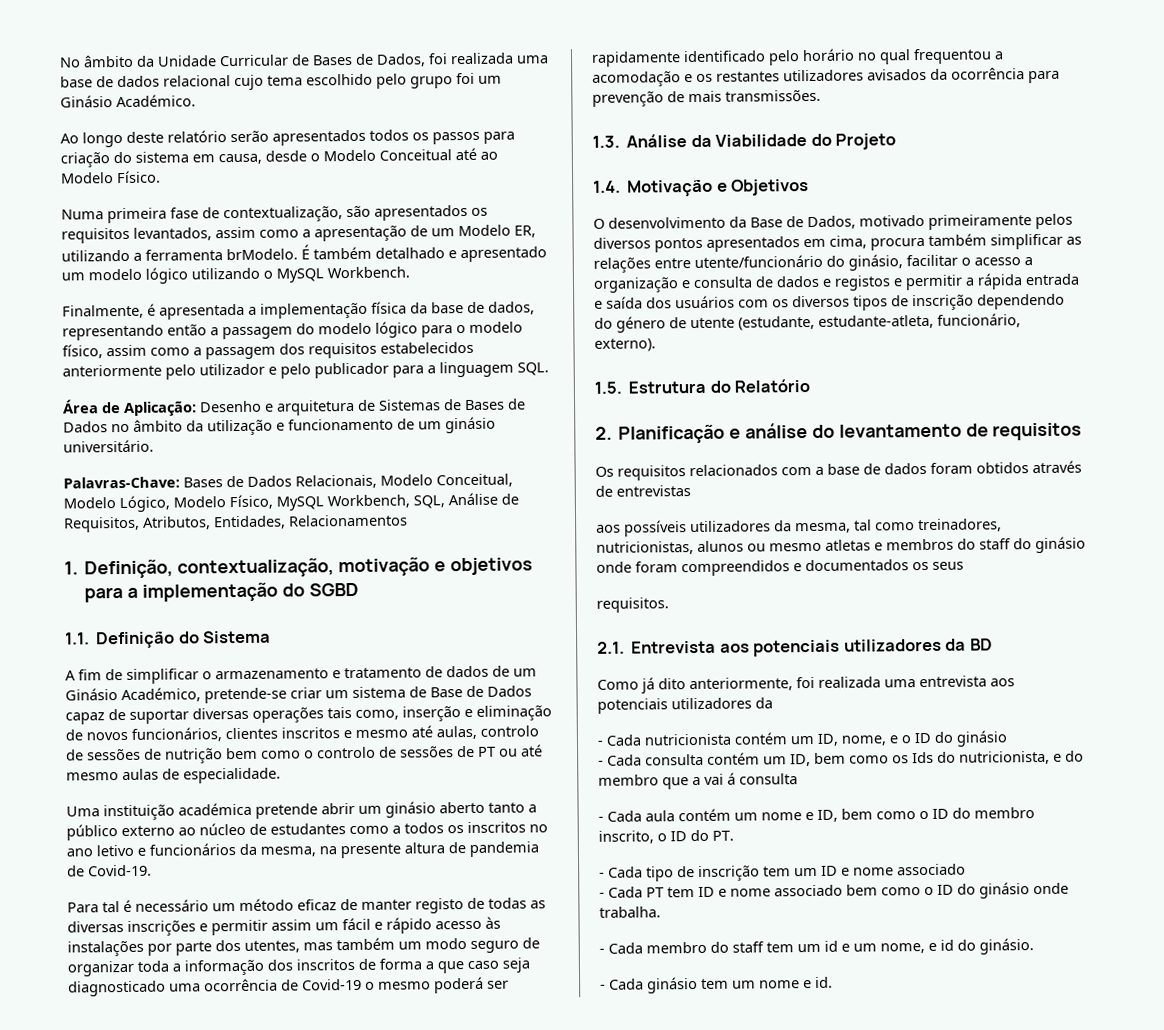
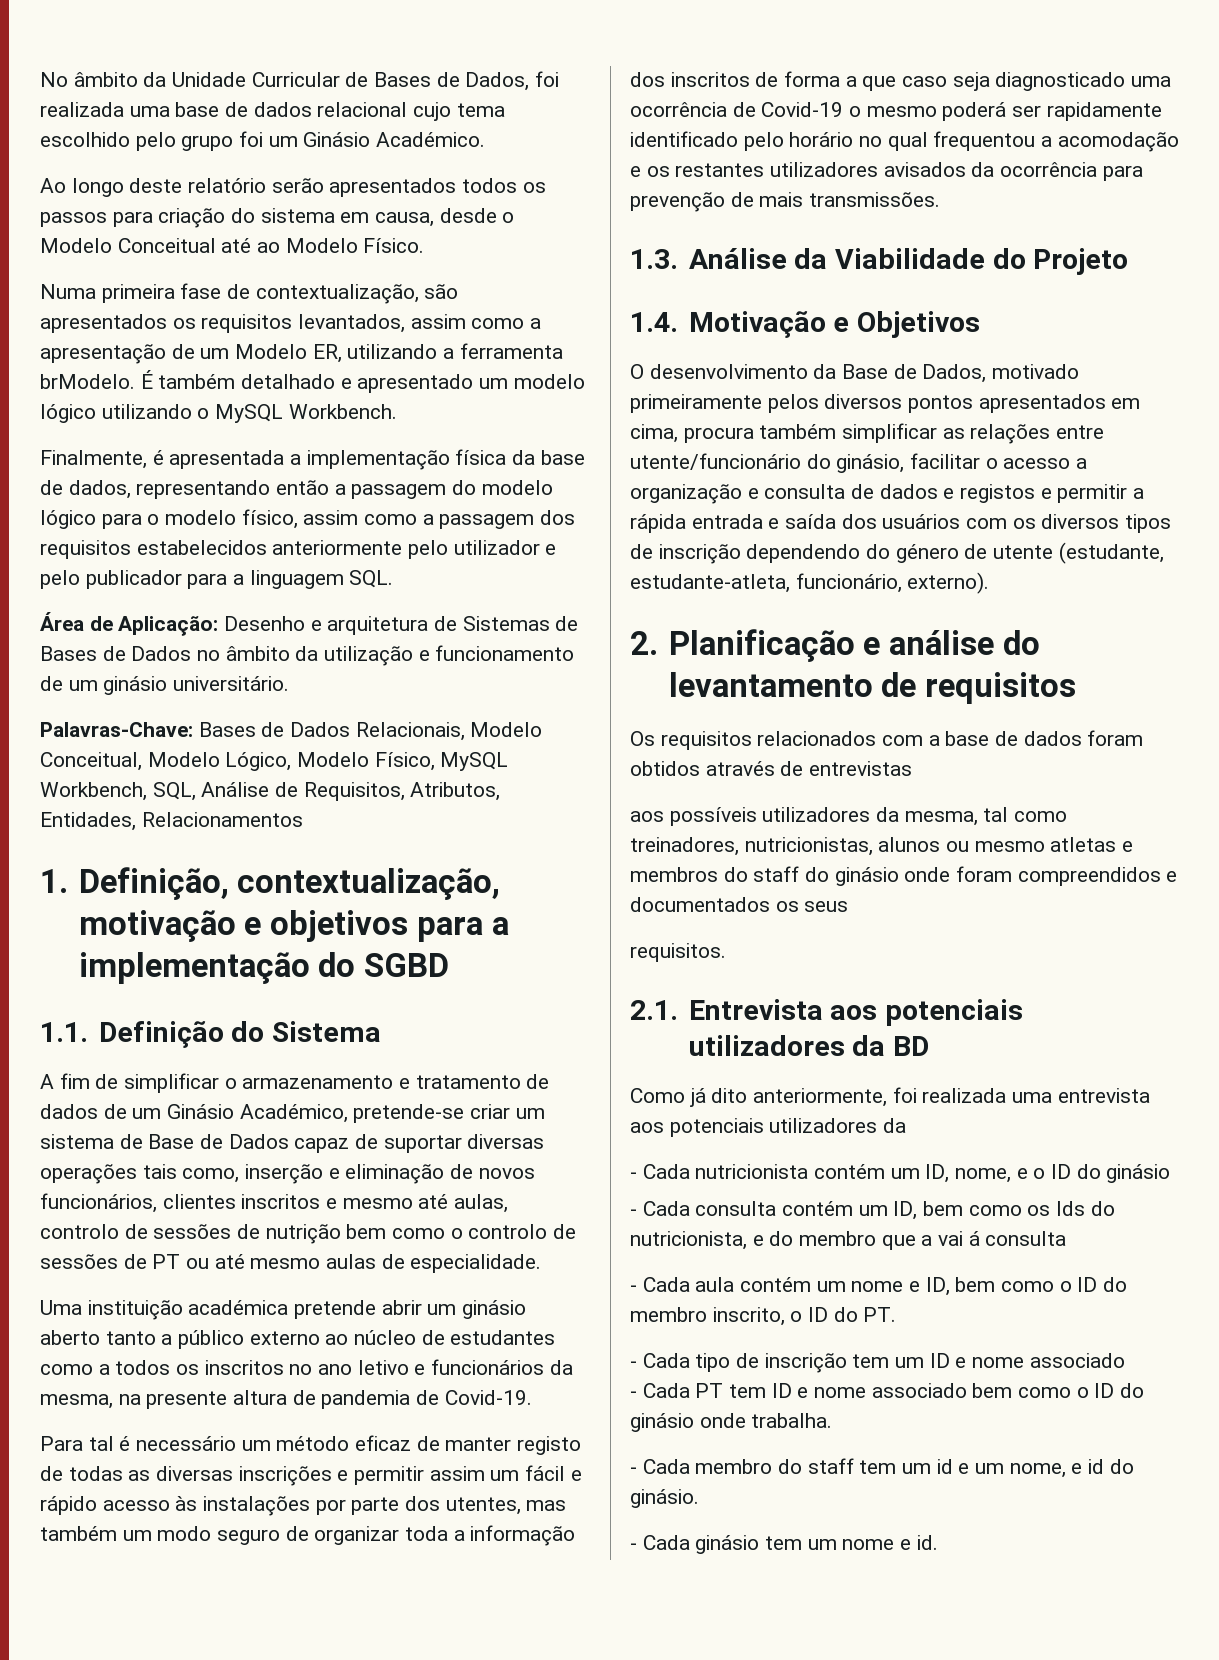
- 1.5. Estrutura do Relatório

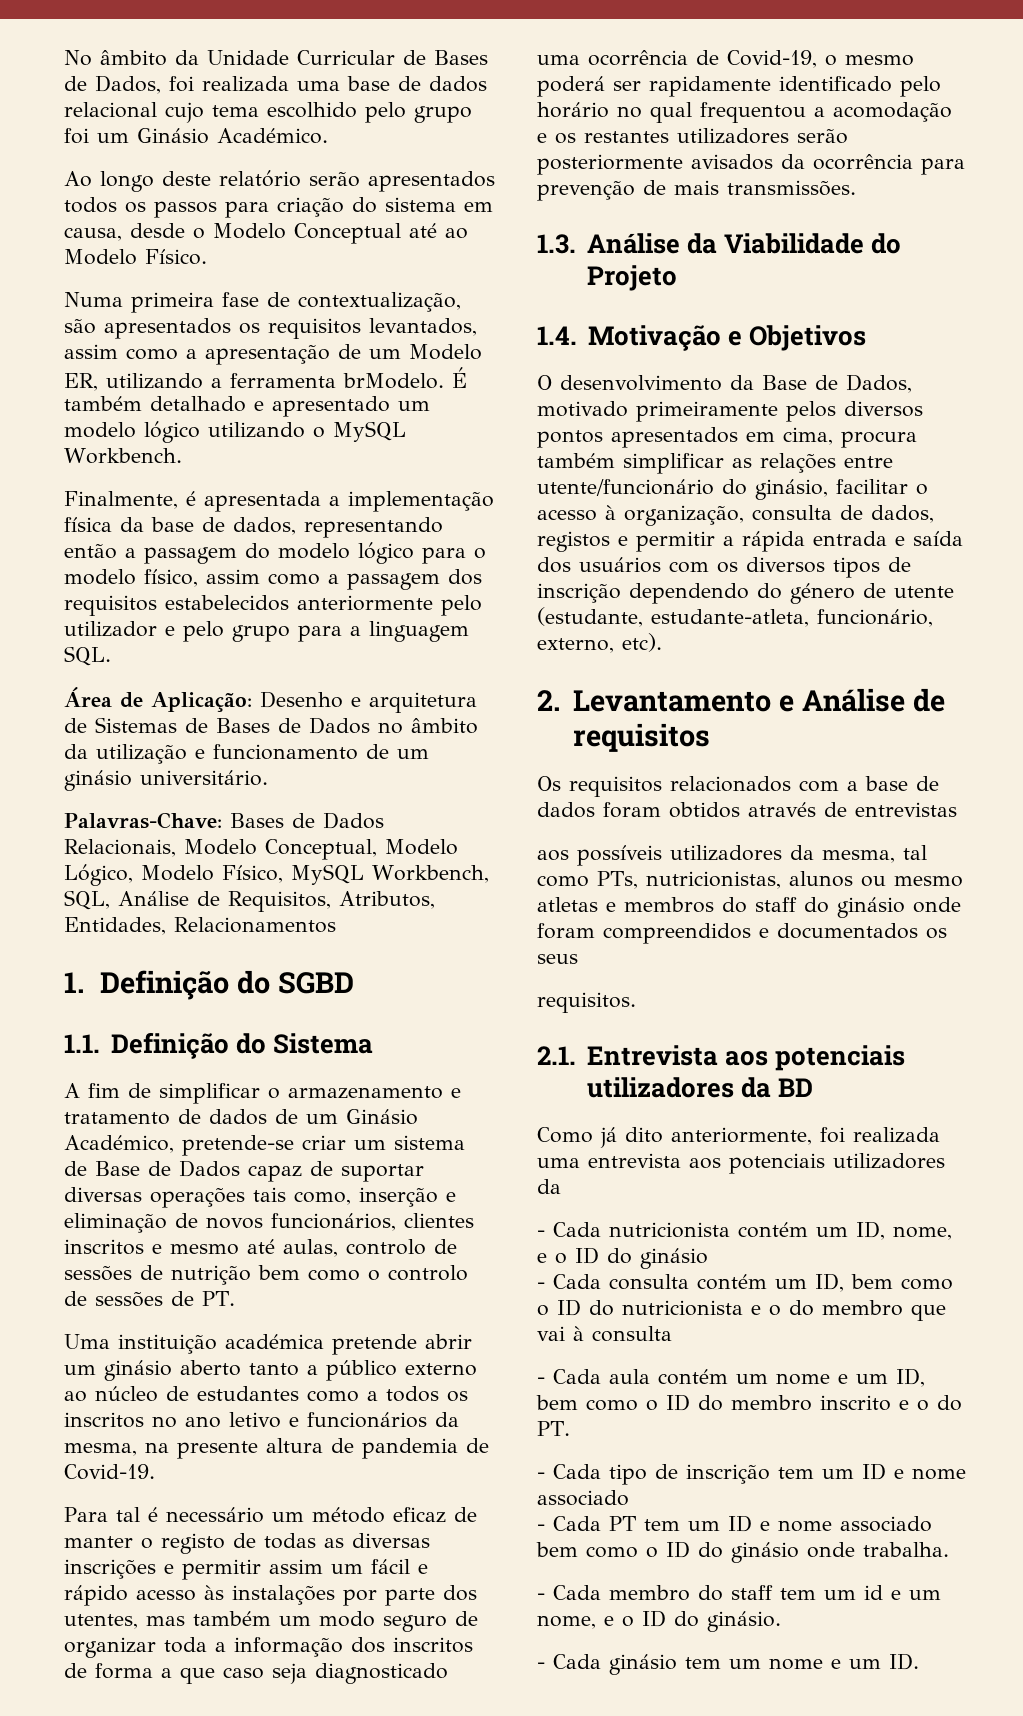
- Ao longo deste relatório serão apresentados todos os passos para criação do sistema em causa, desde o Modelo Conceitual até ao Modelo Físico.
+ Ao longo deste relatório serão apresentados todos os passos para criação do sistema em causa, desde o Modelo Conceptual até ao Modelo Físico.
- Finalmente, é apresentada a implementação física da base de dados, representando então a passagem do modelo lógico para o modelo físico, assim como a passagem dos requisitos estabelecidos anteriormente pelo utilizador e pelo publicador para a linguagem SQL.
+ Finalmente, é apresentada a implementação física da base de dados, representando então a passagem do modelo lógico para o modelo físico, assim como a passagem dos requisitos estabelecidos anteriormente pelo utilizador e pelo grupo para a linguagem SQL.
- Palavras-Chave: Bases de Dados Relacionais, Modelo Conceitual, Modelo Lógico, Modelo Físico, MySQL Workbench, SQL, Análise de Requisitos, Atributos, Entidades, Relacionamentos
+ Palavras-Chave: Bases de Dados Relacionais, Modelo Conceptual, Modelo Lógico, Modelo Físico, MySQL Workbench, SQL, Análise de Requisitos, Atributos, Entidades, Relacionamentos
- 1. Definição, contextualização, motivação e objetivos para a implementação do SGBD
+ 1. Definição do SGBD
- A fim de simplificar o armazenamento e tratamento de dados de um Ginásio Académico, pretende-se criar um sistema de Base de Dados capaz de suportar diversas operações tais como, inserção e eliminação de novos funcionários, clientes inscritos e mesmo até aulas, controlo de sessões de nutrição bem como o controlo de sessões de PT ou até mesmo aulas de especialidade.
+ A fim de simplificar o armazenamento e tratamento de dados de um Ginásio Académico, pretende-se criar um sistema de Base de Dados capaz de suportar diversas operações tais como, inserção e eliminação de novos funcionários, clientes inscritos e mesmo até aulas, controlo de sessões de nutrição bem como o controlo de sessões de PT.
- Para tal é necessário um método eficaz de manter registo de todas as diversas inscrições e permitir assim um fácil e rápido acesso às instalações por parte dos utentes, mas também um modo seguro de organizar toda a informação dos inscritos de forma a que caso seja diagnosticado uma ocorrência de Covid-19 o mesmo poderá ser rapidamente identificado pelo horário no qual frequentou a acomodação e os restantes utilizadores avisados da ocorrência para prevenção de mais transmissões.
+ Para tal é necessário um método eficaz de manter o registo de todas as diversas inscrições e permitir assim um fácil e rápido acesso às instalações por parte dos utentes, mas também um modo seguro de organizar toda a informação dos inscritos de forma a que caso seja diagnosticado uma ocorrência de Covid-19, o mesmo poderá ser rapidamente identificado pelo horário no qual frequentou a acomodação e os restantes utilizadores serão posteriormente avisados da ocorrência para prevenção de mais transmissões.
- O desenvolvimento da Base de Dados, motivado primeiramente pelos diversos pontos apresentados em cima, procura também simplificar as relações entre utente/funcionário do ginásio, facilitar o acesso a organização e consulta de dados e registos e permitir a rápida entrada e saída dos usuários com os diversos tipos de inscrição dependendo do género de utente (estudante, estudante-atleta, funcionário, externo).
+ O desenvolvimento da Base de Dados, motivado primeiramente pelos diversos pontos apresentados em cima, procura também simplificar as relações entre utente/funcionário do ginásio, facilitar o acesso à organização, consulta de dados, registos e permitir a rápida entrada e saída dos usuários com os diversos tipos de inscrição dependendo do género de utente (estudante, estudante-atleta, funcionário, externo, etc).
- 2. Planificação e análise do levantamento de requisitos
+ 2. Levantamento e Análise de requisitos
- aos possíveis utilizadores da mesma, tal como treinadores, nutricionistas, alunos ou mesmo atletas e membros do staff do ginásio onde foram compreendidos e documentados os seus
+ aos possíveis utilizadores da mesma, tal como PTs, nutricionistas, alunos ou mesmo atletas e membros do staff do ginásio onde foram compreendidos e documentados os seus
- - Cada consulta contém um ID, bem como os Ids do nutricionista, e do membro que a vai á consulta
+ - Cada consulta contém um ID, bem como o ID do nutricionista e o do membro que vai à consulta
- - Cada aula contém um nome e ID, bem como o ID do membro inscrito, o ID do PT.
+ - Cada aula contém um nome e um ID, bem como o ID do membro inscrito e o do PT.
- - Cada PT tem ID e nome associado bem como o ID do ginásio onde trabalha.
+ - Cada PT tem um ID e nome associado bem como o ID do ginásio onde trabalha.
- - Cada membro do staff tem um id e um nome, e id do ginásio.
+ - Cada membro do staff tem um id e um nome, e o ID do ginásio.
- - Cada ginásio tem um nome e id.
+ - Cada ginásio tem um nome e um ID.

